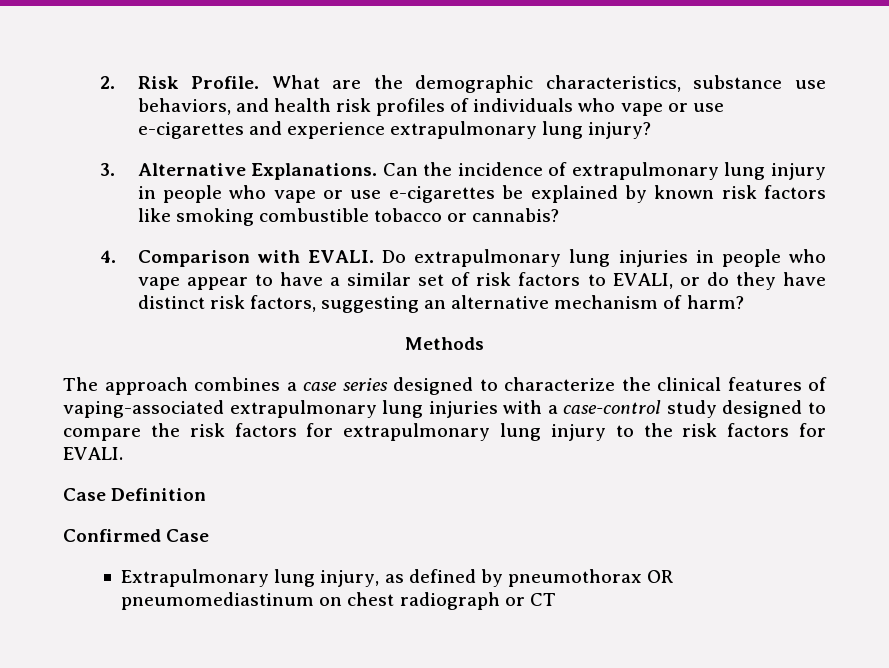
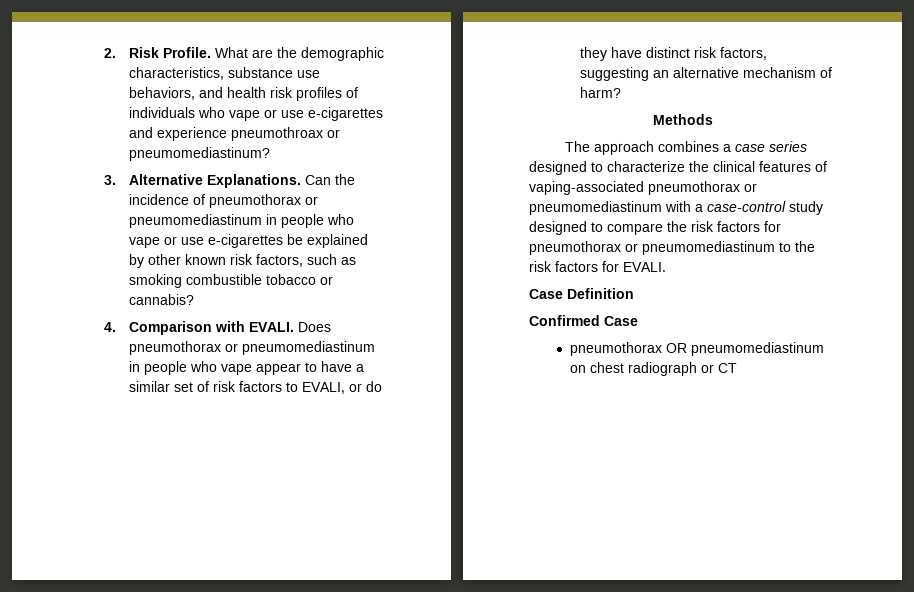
- What are the demographic characteristics, substance use behaviors, and health risk profiles of individuals who vape or use e-cigarettes and experience extrapulmonary lung injury?
+ What are the demographic characteristics, substance use behaviors, and health risk profiles of individuals who vape or use e-cigarettes and experience pneumothroax or pneumomediastinum?
- Can the incidence of extrapulmonary lung injury in people who vape or use e-cigarettes be explained by known risk factors like smoking combustible tobacco or cannabis?
+ Can the incidence of pneumothorax or pneumomediastinum in people who vape or use e-cigarettes be explained by other known risk factors, such as smoking combustible tobacco or cannabis?
- Do extrapulmonary lung injuries in people who vape appear to have a similar set of risk factors to EVALI, or do they have distinct risk factors, suggesting an alternative mechanism of harm?
+ Does pneumothorax or pneumomediastinum in people who vape appear to have a similar set of risk factors to EVALI, or do they have distinct risk factors, suggesting an alternative mechanism of harm?
- The approach combines a case series designed to characterize the clinical features of vaping-associated extrapulmonary lung injuries with a case-control study designed to compare the risk factors for extrapulmonary lung injury to the risk factors for EVALI.
+ The approach combines a case series designed to characterize the clinical features of vaping-associated pneumothorax or pneumomediastinum with a case-control study designed to compare the risk factors for pneumothorax or pneumomediastinum to the risk factors for EVALI.
- Extrapulmonary lung injury, as defined by pneumothorax OR pneumomediastinum on chest radiograph or CT
+ pneumothorax OR pneumomediastinum on chest radiograph or CT

